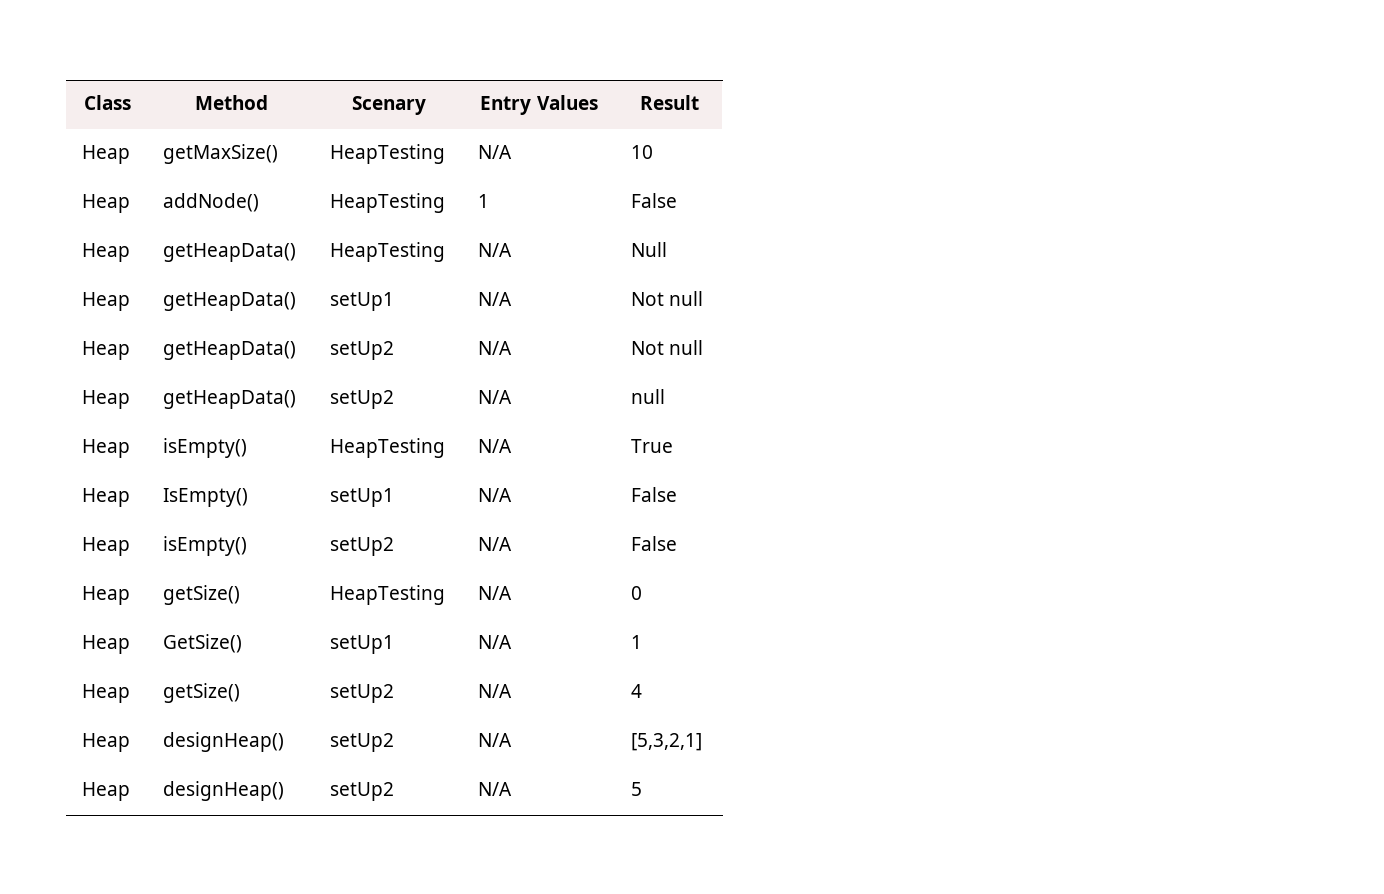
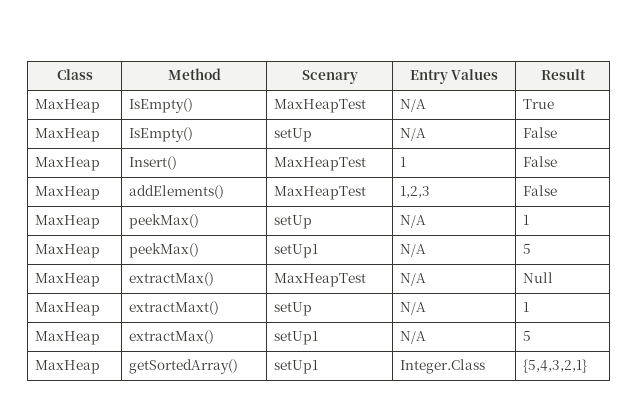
- Heap | getMaxSize() | HeapTesting | N/A | 10
- Heap | addNode() | HeapTesting | 1 | False
- Heap | getHeapData() | HeapTesting | N/A | Null
- Heap | getHeapData() | setUp1 | N/A | Not null
- Heap | getHeapData() | setUp2 | N/A | Not null
- Heap | getHeapData() | setUp2 | N/A | null
- Heap | isEmpty() | HeapTesting | N/A | True
- Heap | IsEmpty() | setUp1 | N/A | False
- Heap | isEmpty() | setUp2 | N/A | False
- Heap | getSize() | HeapTesting | N/A | 0
- Heap | GetSize() | setUp1 | N/A | 1
- Heap | getSize() | setUp2 | N/A | 4
- Heap | designHeap() | setUp2 | N/A | [5,3,2,1]
- Heap | designHeap() | setUp2 | N/A | 5
+ MaxHeap | IsEmpty() | MaxHeapTest | N/A | True
+ MaxHeap | IsEmpty() | setUp | N/A | False
+ MaxHeap | Insert() | MaxHeapTest | 1 | False
+ MaxHeap | addElements() | MaxHeapTest | 1,2,3 | False
+ MaxHeap | peekMax() | setUp | N/A | 1
+ MaxHeap | peekMax() | setUp1 | N/A | 5
+ MaxHeap | extractMax() | MaxHeapTest | N/A | Null
+ MaxHeap | extractMaxt() | setUp | N/A | 1
+ MaxHeap | extractMax() | setUp1 | N/A | 5
+ MaxHeap | getSortedArray() | setUp1 | Integer.Class | {5,4,3,2,1}

